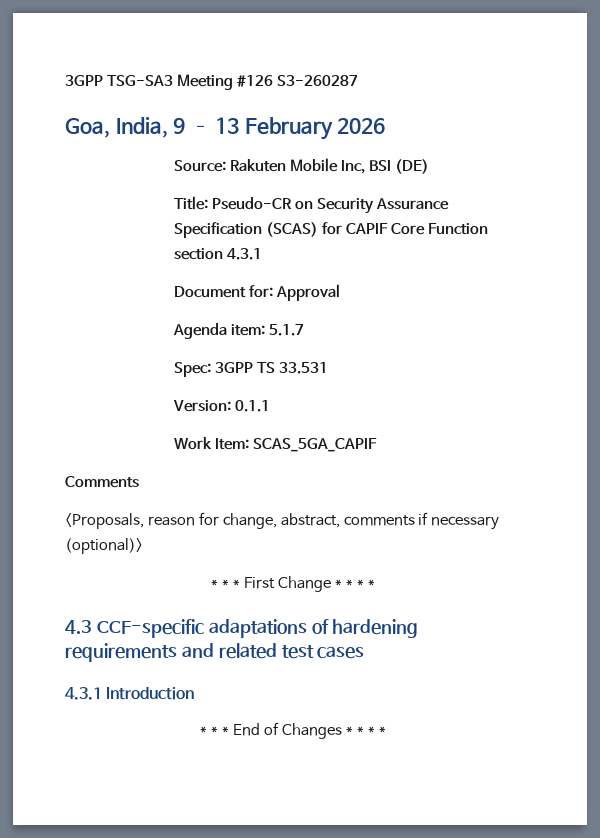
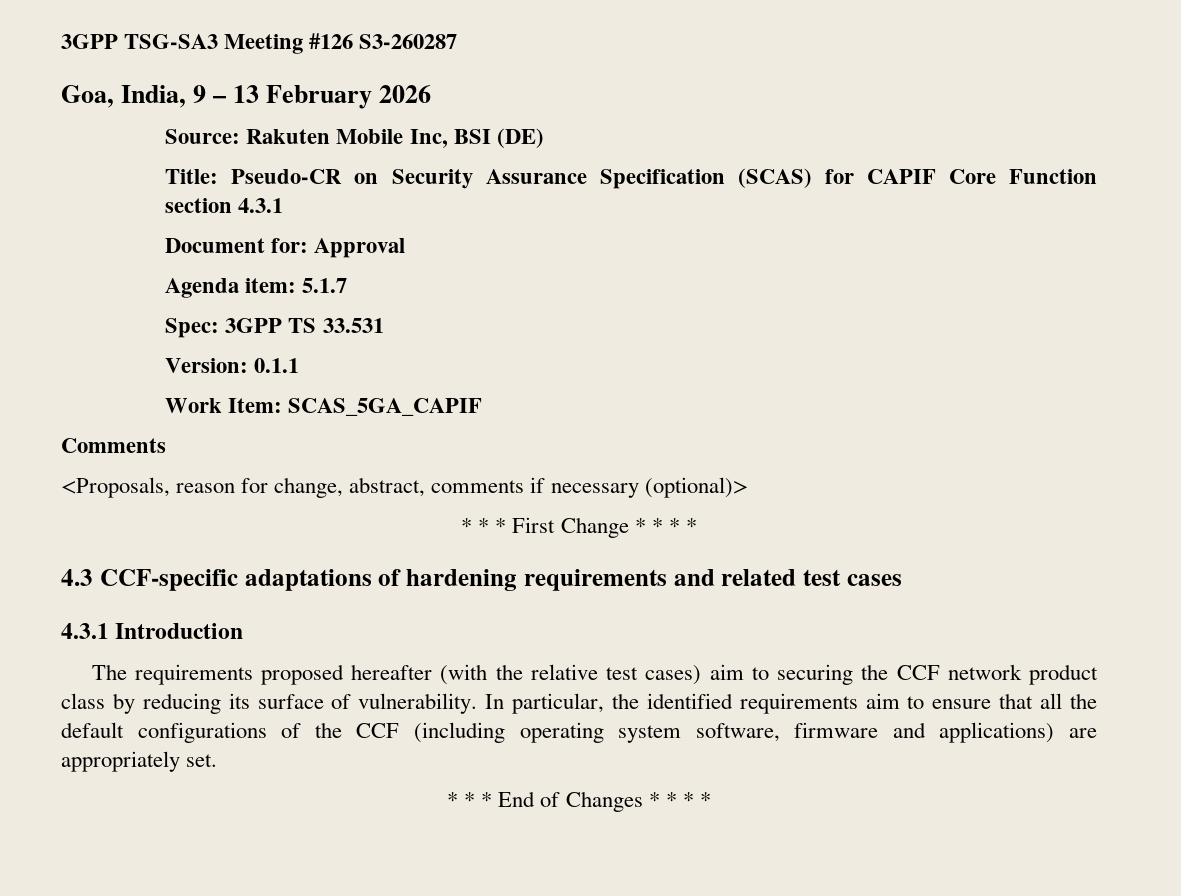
+ The requirements proposed hereafter (with the relative test cases) aim to securing the CCF network product class by reducing its surface of vulnerability. In particular, the identified requirements aim to ensure that all the default configurations of the CCF (including operating system software, firmware and applications) are appropriately set.

